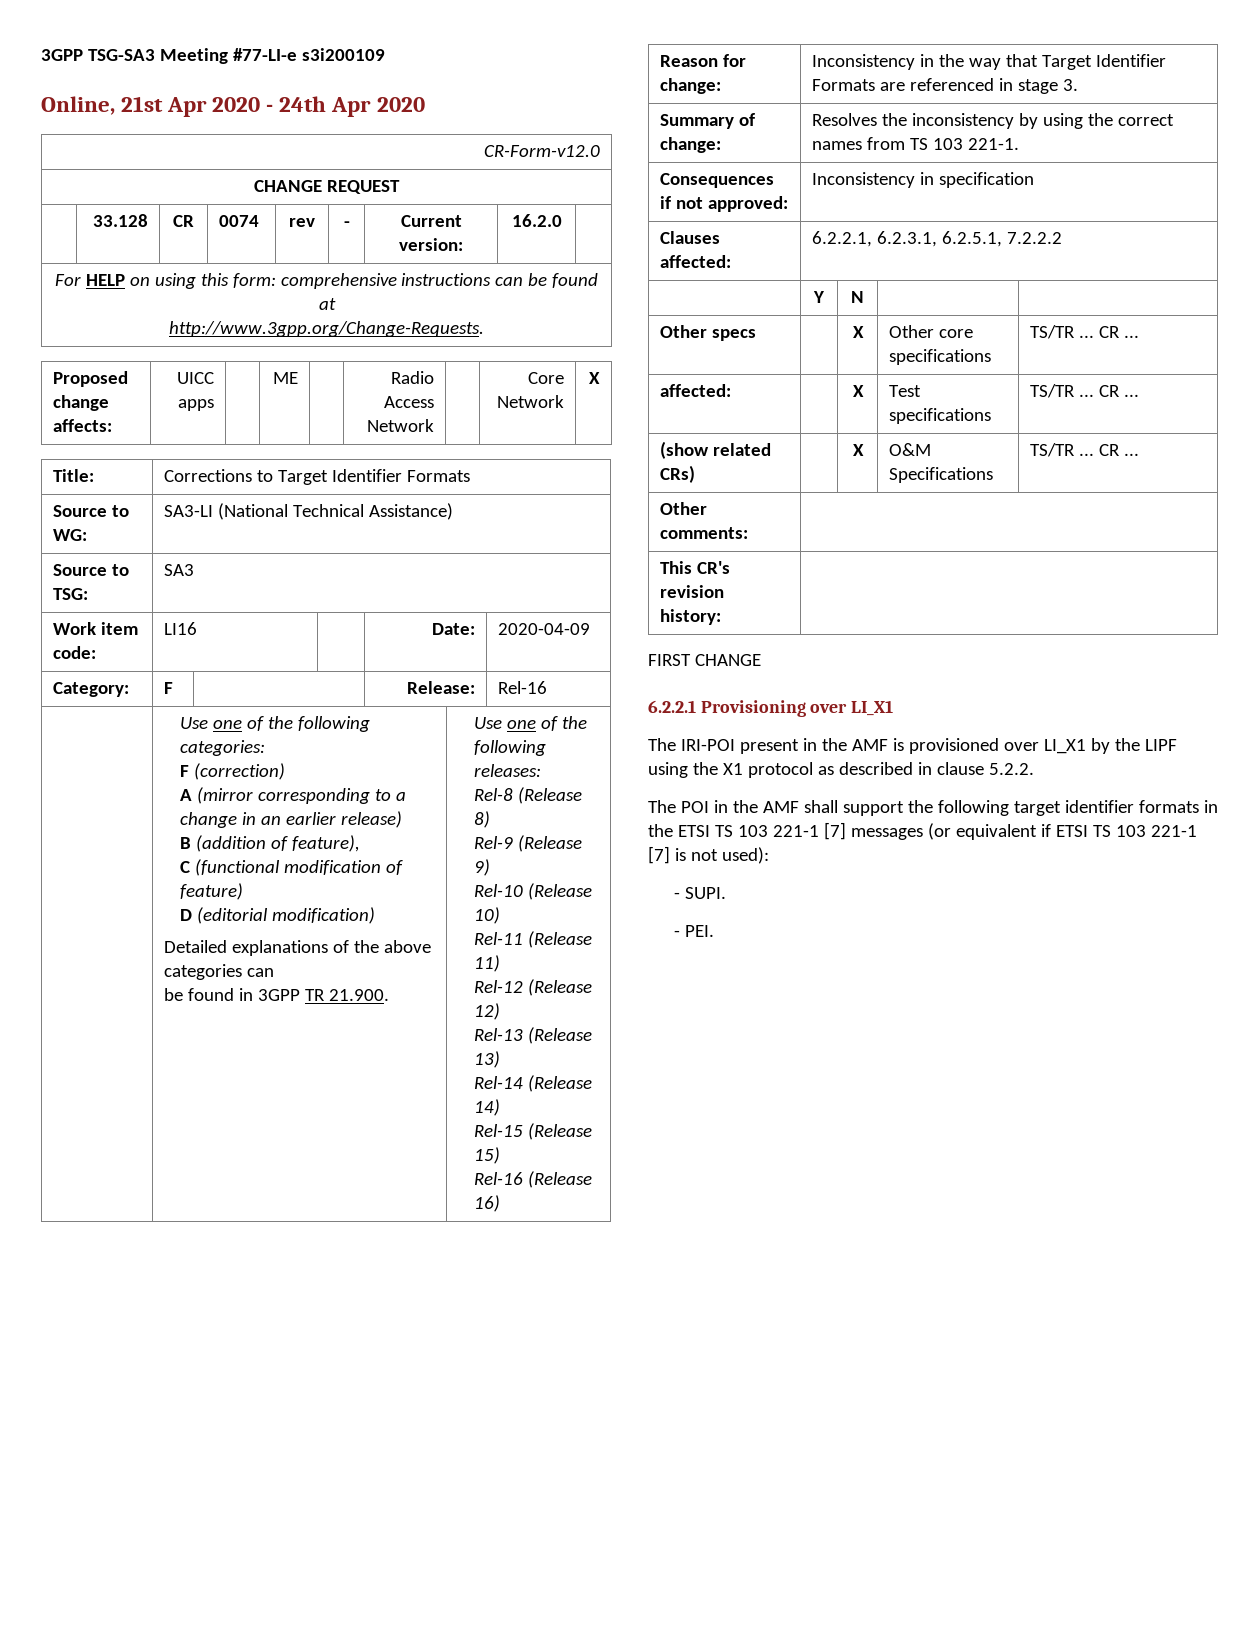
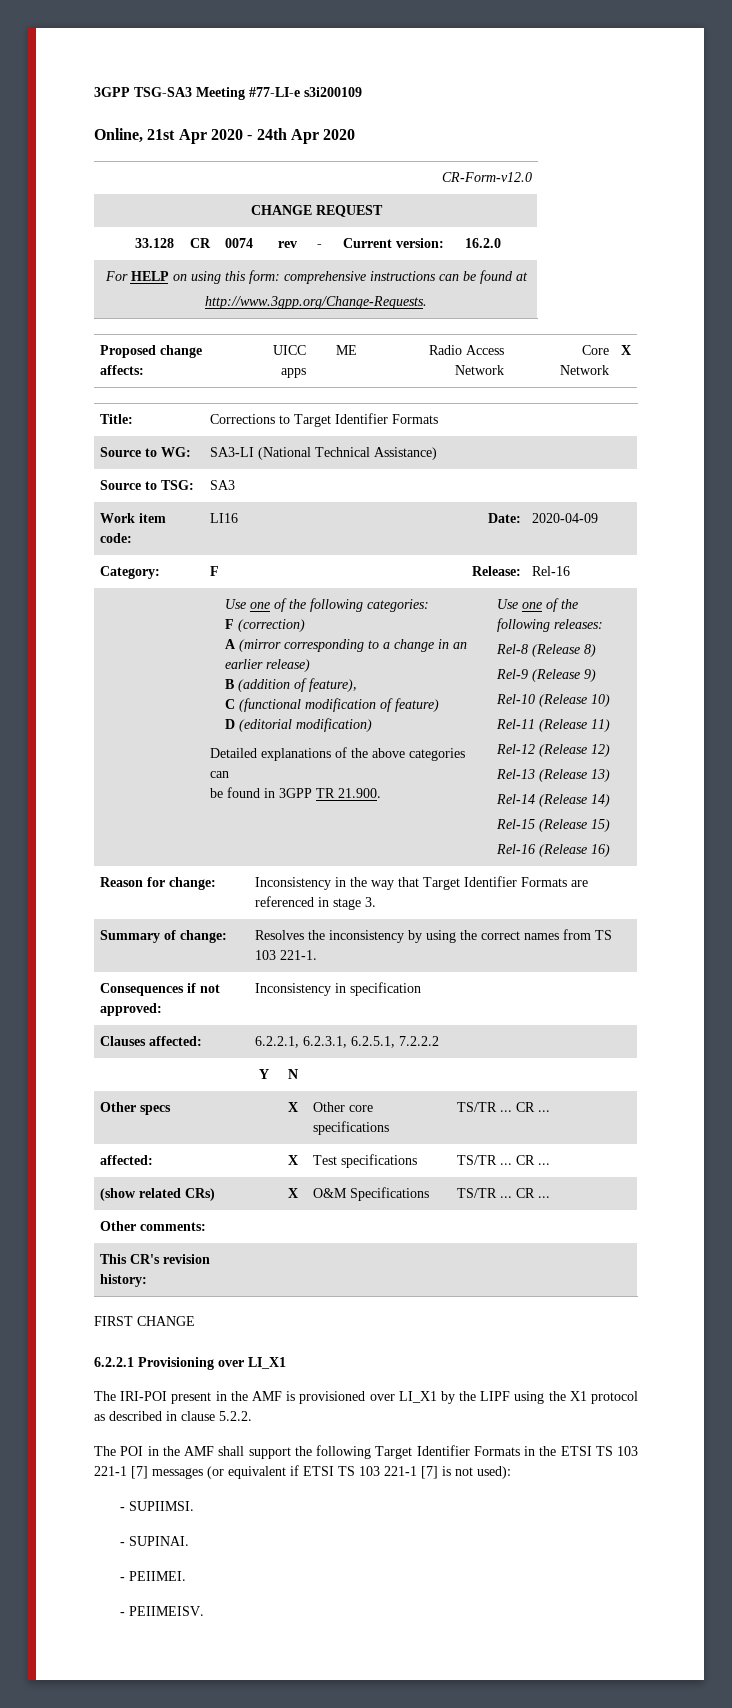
- The POI in the AMF shall support the following target identifier formats in the ETSI TS 103 221-1 [7] messages (or equivalent if ETSI TS 103 221-1 [7] is not used):
+ The POI in the AMF shall support the following Target Identifier Formats in the ETSI TS 103 221-1 [7] messages (or equivalent if ETSI TS 103 221-1 [7] is not used):
- - SUPI.
- - PEI.
+ - SUPIIMSI.
+ - SUPINAI.
+ - PEIIMEI.
+ - PEIIMEISV.

